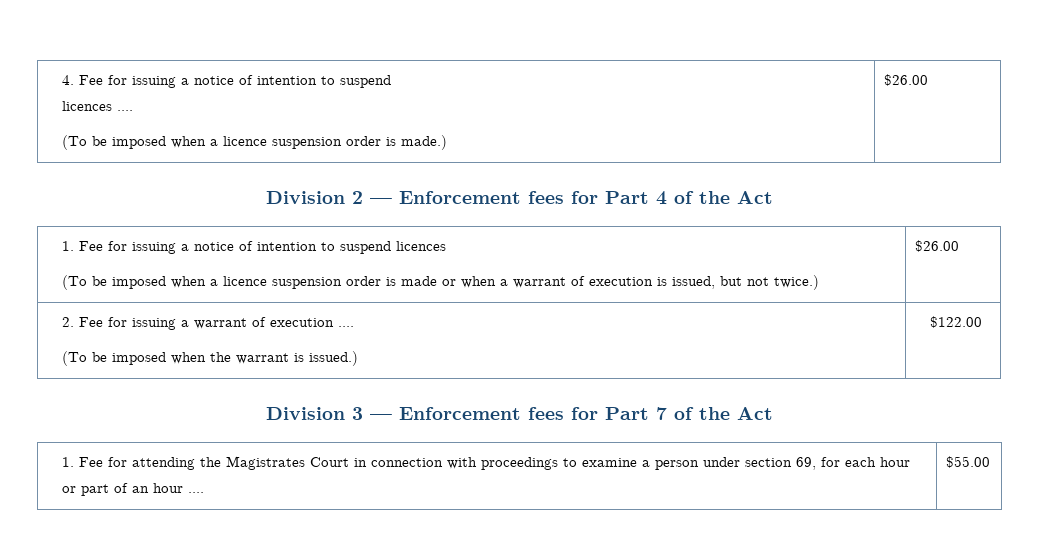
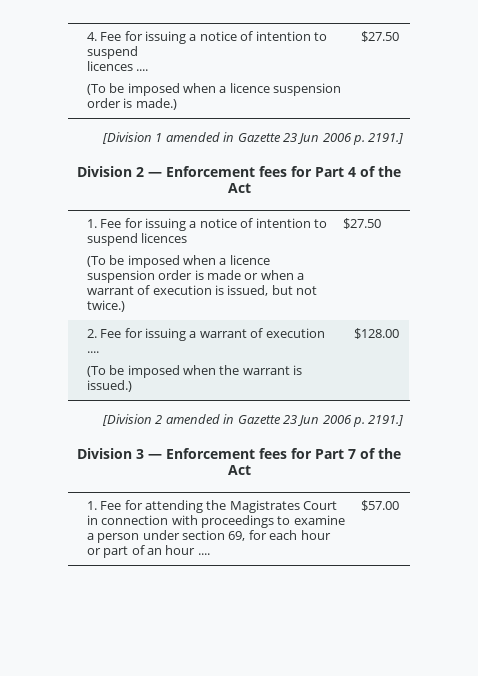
  4. Fee for issuing a notice of intention to suspend
  licences ....
- (To be imposed when a licence suspension order is made.) | $26.00
+ (To be imposed when a licence suspension order is made.) | $27.50
+ [Division 1 amended in Gazette 23 Jun 2006 p. 2191.]
  1. Fee for issuing a notice of intention to suspend licences
- (To be imposed when a licence suspension order is made or when a warrant of execution is issued, but not twice.) | $26.00
+ (To be imposed when a licence suspension order is made or when a warrant of execution is issued, but not twice.) | $27.50
  2. Fee for issuing a warrant of execution ....
- (To be imposed when the warrant is issued.) | $122.00
+ (To be imposed when the warrant is issued.) | $128.00
+ [Division 2 amended in Gazette 23 Jun 2006 p. 2191.]
- 1. Fee for attending the Magistrates Court in connection with proceedings to examine a person under section 69, for each hour or part of an hour .... | $55.00
+ 1. Fee for attending the Magistrates Court in connection with proceedings to examine a person under section 69, for each hour or part of an hour .... | $57.00

